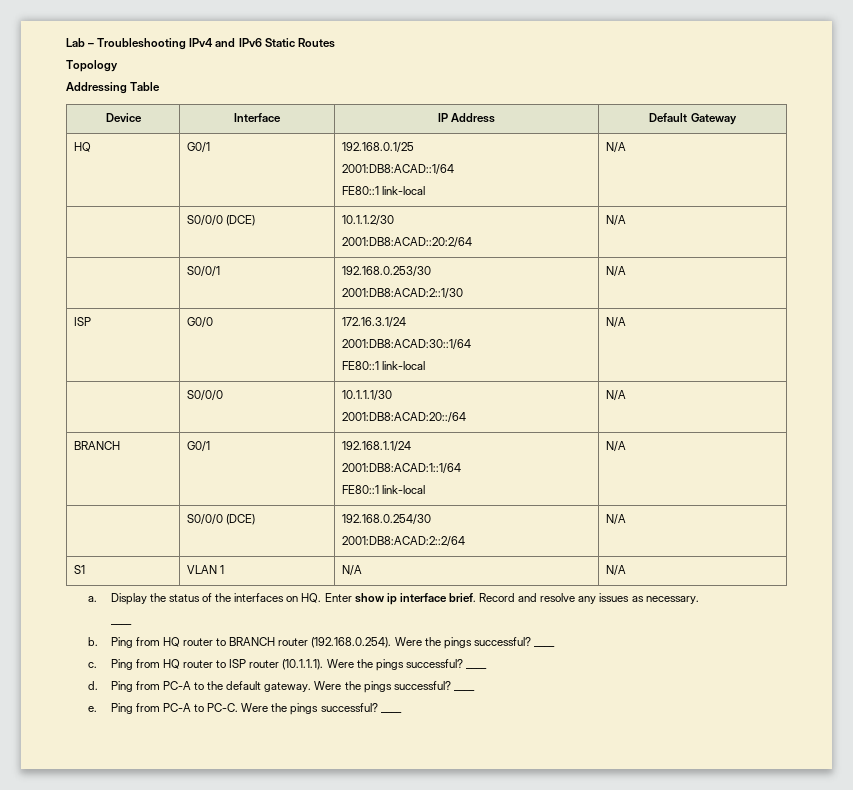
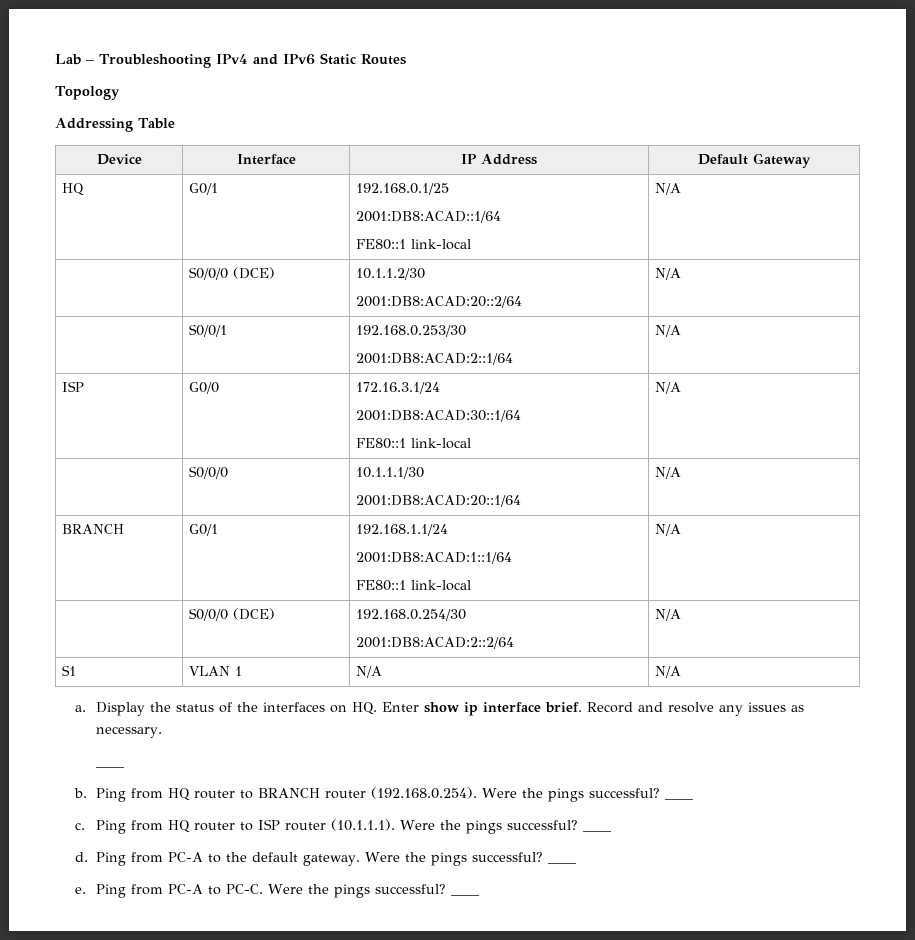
  | S0/0/0 (DCE) | 10.1.1.2/30
- 2001:DB8:ACAD::20:2/64 | N/A
+ 2001:DB8:ACAD:20::2/64 | N/A
  | S0/0/1 | 192.168.0.253/30
- 2001:DB8:ACAD:2::1/30 | N/A
+ 2001:DB8:ACAD:2::1/64 | N/A
  | S0/0/0 | 10.1.1.1/30
- 2001:DB8:ACAD:20::/64 | N/A
+ 2001:DB8:ACAD:20::1/64 | N/A

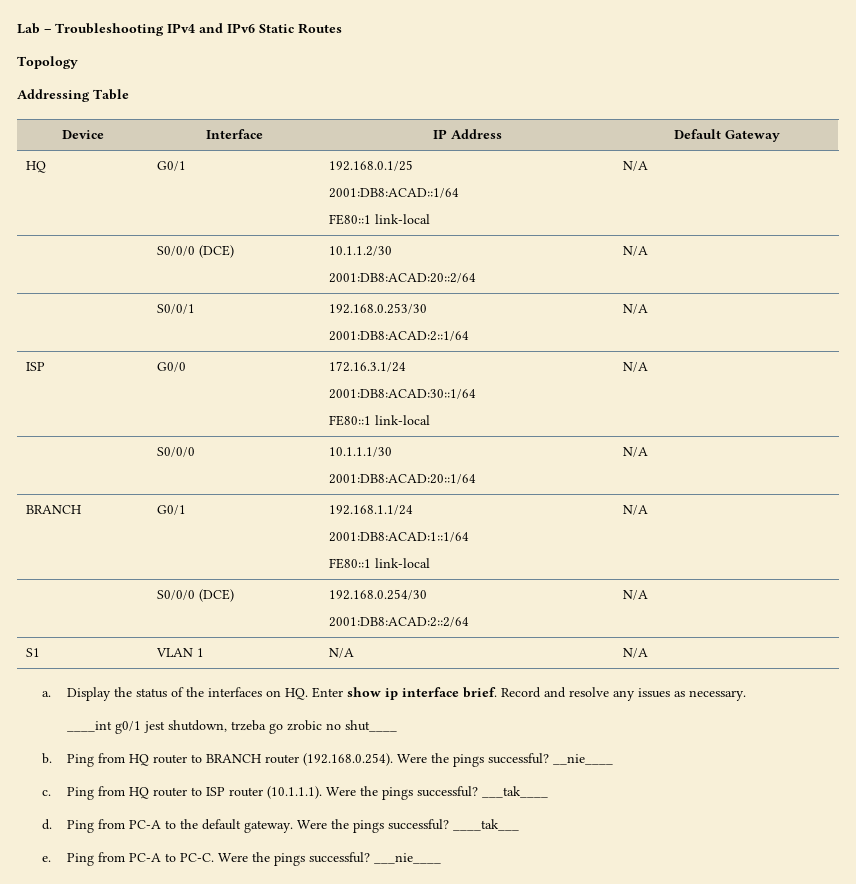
  Record and resolve any issues as necessary.
- ____
+ ____int g0/1 jest shutdown, trzeba go zrobic no shut____
- Ping from HQ router to BRANCH router (192.168.0.254). Were the pings successful? ____
+ Ping from HQ router to BRANCH router (192.168.0.254). Were the pings successful? __nie____
- Ping from HQ router to ISP router (10.1.1.1). Were the pings successful? ____
+ Ping from HQ router to ISP router (10.1.1.1). Were the pings successful? ___tak____
- Ping from PC-A to the default gateway. Were the pings successful? ____
+ Ping from PC-A to the default gateway. Were the pings successful? ____tak___
- Ping from PC-A to PC-C. Were the pings successful? ____
+ Ping from PC-A to PC-C. Were the pings successful? ___nie____

